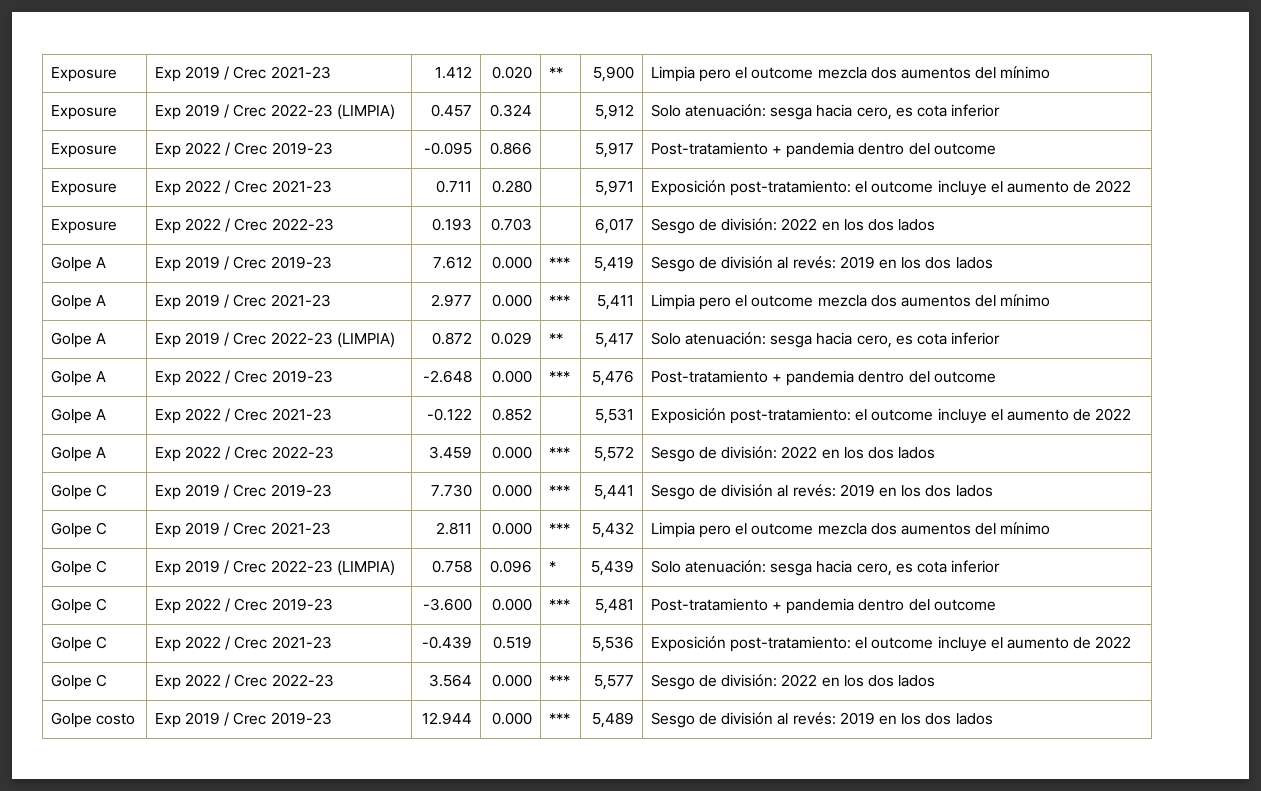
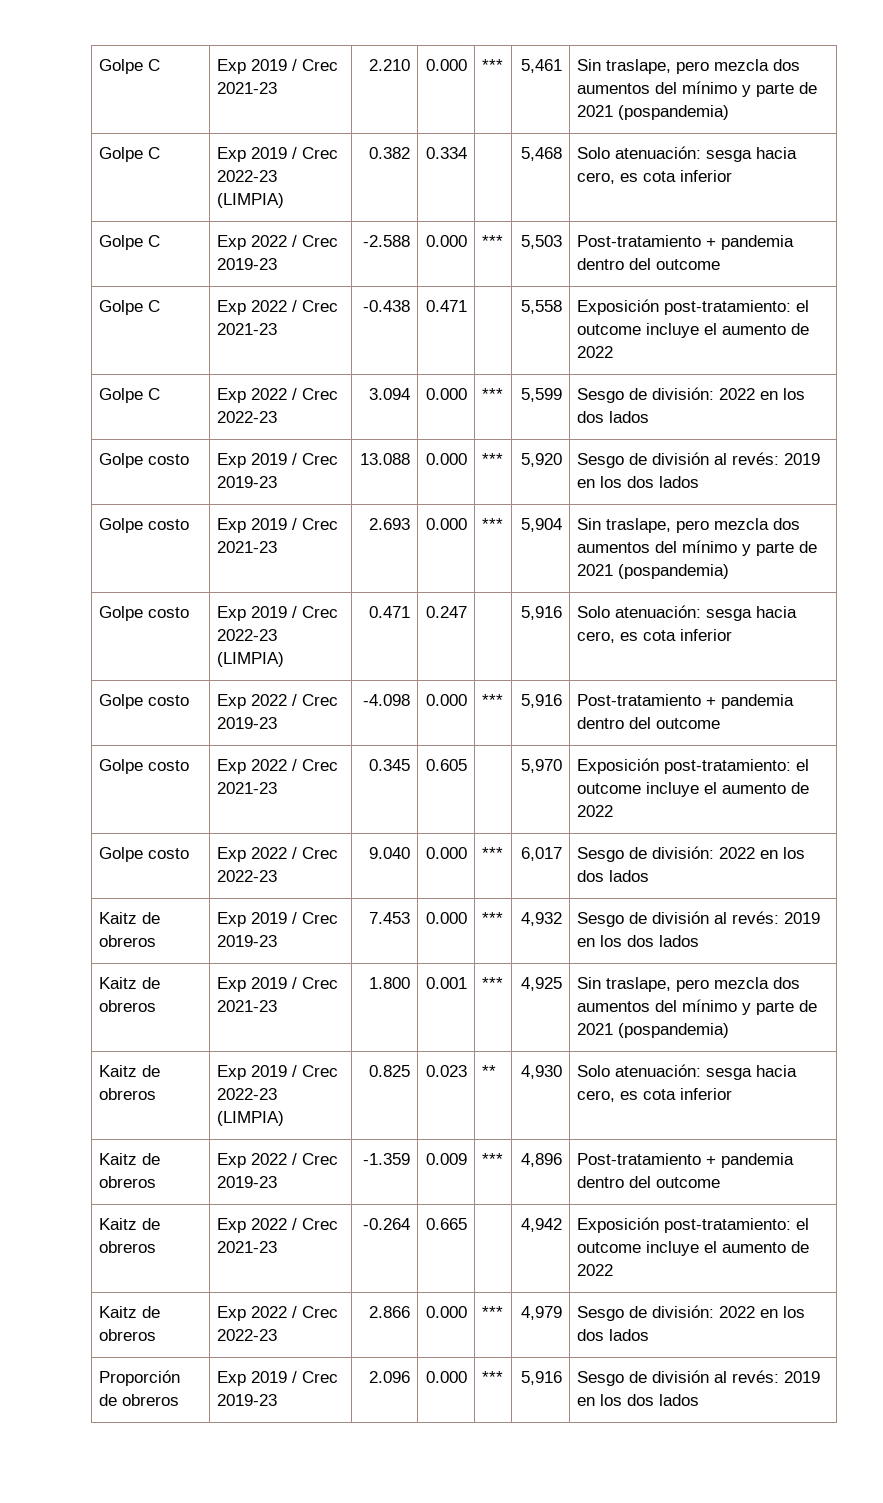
- Exposure | Exp 2019 / Crec 2021-23 | 1.412 | 0.020 | ** | 5,900 | Limpia pero el outcome mezcla dos aumentos del mínimo
- Exposure | Exp 2019 / Crec 2022-23 (LIMPIA) | 0.457 | 0.324 | | 5,912 | Solo atenuación: sesga hacia cero, es cota inferior
- Exposure | Exp 2022 / Crec 2019-23 | -0.095 | 0.866 | | 5,917 | Post-tratamiento + pandemia dentro del outcome
- Exposure | Exp 2022 / Crec 2021-23 | 0.711 | 0.280 | | 5,971 | Exposición post-tratamiento: el outcome incluye el aumento de 2022
- Exposure | Exp 2022 / Crec 2022-23 | 0.193 | 0.703 | | 6,017 | Sesgo de división: 2022 en los dos lados
- Golpe A | Exp 2019 / Crec 2019-23 | 7.612 | 0.000 | *** | 5,419 | Sesgo de división al revés: 2019 en los dos lados
- Golpe A | Exp 2019 / Crec 2021-23 | 2.977 | 0.000 | *** | 5,411 | Limpia pero el outcome mezcla dos aumentos del mínimo
- Golpe A | Exp 2019 / Crec 2022-23 (LIMPIA) | 0.872 | 0.029 | ** | 5,417 | Solo atenuación: sesga hacia cero, es cota inferior
- Golpe A | Exp 2022 / Crec 2019-23 | -2.648 | 0.000 | *** | 5,476 | Post-tratamiento + pandemia dentro del outcome
- Golpe A | Exp 2022 / Crec 2021-23 | -0.122 | 0.852 | | 5,531 | Exposición post-tratamiento: el outcome incluye el aumento de 2022
- Golpe A | Exp 2022 / Crec 2022-23 | 3.459 | 0.000 | *** | 5,572 | Sesgo de división: 2022 en los dos lados
- Golpe C | Exp 2019 / Crec 2019-23 | 7.730 | 0.000 | *** | 5,441 | Sesgo de división al revés: 2019 en los dos lados
- Golpe C | Exp 2019 / Crec 2021-23 | 2.811 | 0.000 | *** | 5,432 | Limpia pero el outcome mezcla dos aumentos del mínimo
+ Golpe C | Exp 2019 / Crec 2021-23 | 2.210 | 0.000 | *** | 5,461 | Sin traslape, pero mezcla dos aumentos del mínimo y parte de 2021 (pospandemia)
- Golpe C | Exp 2019 / Crec 2022-23 (LIMPIA) | 0.758 | 0.096 | * | 5,439 | Solo atenuación: sesga hacia cero, es cota inferior
+ Golpe C | Exp 2019 / Crec 2022-23 (LIMPIA) | 0.382 | 0.334 | | 5,468 | Solo atenuación: sesga hacia cero, es cota inferior
- Golpe C | Exp 2022 / Crec 2019-23 | -3.600 | 0.000 | *** | 5,481 | Post-tratamiento + pandemia dentro del outcome
+ Golpe C | Exp 2022 / Crec 2019-23 | -2.588 | 0.000 | *** | 5,503 | Post-tratamiento + pandemia dentro del outcome
- Golpe C | Exp 2022 / Crec 2021-23 | -0.439 | 0.519 | | 5,536 | Exposición post-tratamiento: el outcome incluye el aumento de 2022
+ Golpe C | Exp 2022 / Crec 2021-23 | -0.438 | 0.471 | | 5,558 | Exposición post-tratamiento: el outcome incluye el aumento de 2022
- Golpe C | Exp 2022 / Crec 2022-23 | 3.564 | 0.000 | *** | 5,577 | Sesgo de división: 2022 en los dos lados
+ Golpe C | Exp 2022 / Crec 2022-23 | 3.094 | 0.000 | *** | 5,599 | Sesgo de división: 2022 en los dos lados
- Golpe costo | Exp 2019 / Crec 2019-23 | 12.944 | 0.000 | *** | 5,489 | Sesgo de división al revés: 2019 en los dos lados
+ Golpe costo | Exp 2019 / Crec 2019-23 | 13.088 | 0.000 | *** | 5,920 | Sesgo de división al revés: 2019 en los dos lados
+ Golpe costo | Exp 2019 / Crec 2021-23 | 2.693 | 0.000 | *** | 5,904 | Sin traslape, pero mezcla dos aumentos del mínimo y parte de 2021 (pospandemia)
+ Golpe costo | Exp 2019 / Crec 2022-23 (LIMPIA) | 0.471 | 0.247 | | 5,916 | Solo atenuación: sesga hacia cero, es cota inferior
+ Golpe costo | Exp 2022 / Crec 2019-23 | -4.098 | 0.000 | *** | 5,916 | Post-tratamiento + pandemia dentro del outcome
+ Golpe costo | Exp 2022 / Crec 2021-23 | 0.345 | 0.605 | | 5,970 | Exposición post-tratamiento: el outcome incluye el aumento de 2022
+ Golpe costo | Exp 2022 / Crec 2022-23 | 9.040 | 0.000 | *** | 6,017 | Sesgo de división: 2022 en los dos lados
+ Kaitz de obreros | Exp 2019 / Crec 2019-23 | 7.453 | 0.000 | *** | 4,932 | Sesgo de división al revés: 2019 en los dos lados
+ Kaitz de obreros | Exp 2019 / Crec 2021-23 | 1.800 | 0.001 | *** | 4,925 | Sin traslape, pero mezcla dos aumentos del mínimo y parte de 2021 (pospandemia)
+ Kaitz de obreros | Exp 2019 / Crec 2022-23 (LIMPIA) | 0.825 | 0.023 | ** | 4,930 | Solo atenuación: sesga hacia cero, es cota inferior
+ Kaitz de obreros | Exp 2022 / Crec 2019-23 | -1.359 | 0.009 | *** | 4,896 | Post-tratamiento + pandemia dentro del outcome
+ Kaitz de obreros | Exp 2022 / Crec 2021-23 | -0.264 | 0.665 | | 4,942 | Exposición post-tratamiento: el outcome incluye el aumento de 2022
+ Kaitz de obreros | Exp 2022 / Crec 2022-23 | 2.866 | 0.000 | *** | 4,979 | Sesgo de división: 2022 en los dos lados
+ Proporción de obreros | Exp 2019 / Crec 2019-23 | 2.096 | 0.000 | *** | 5,916 | Sesgo de división al revés: 2019 en los dos lados

